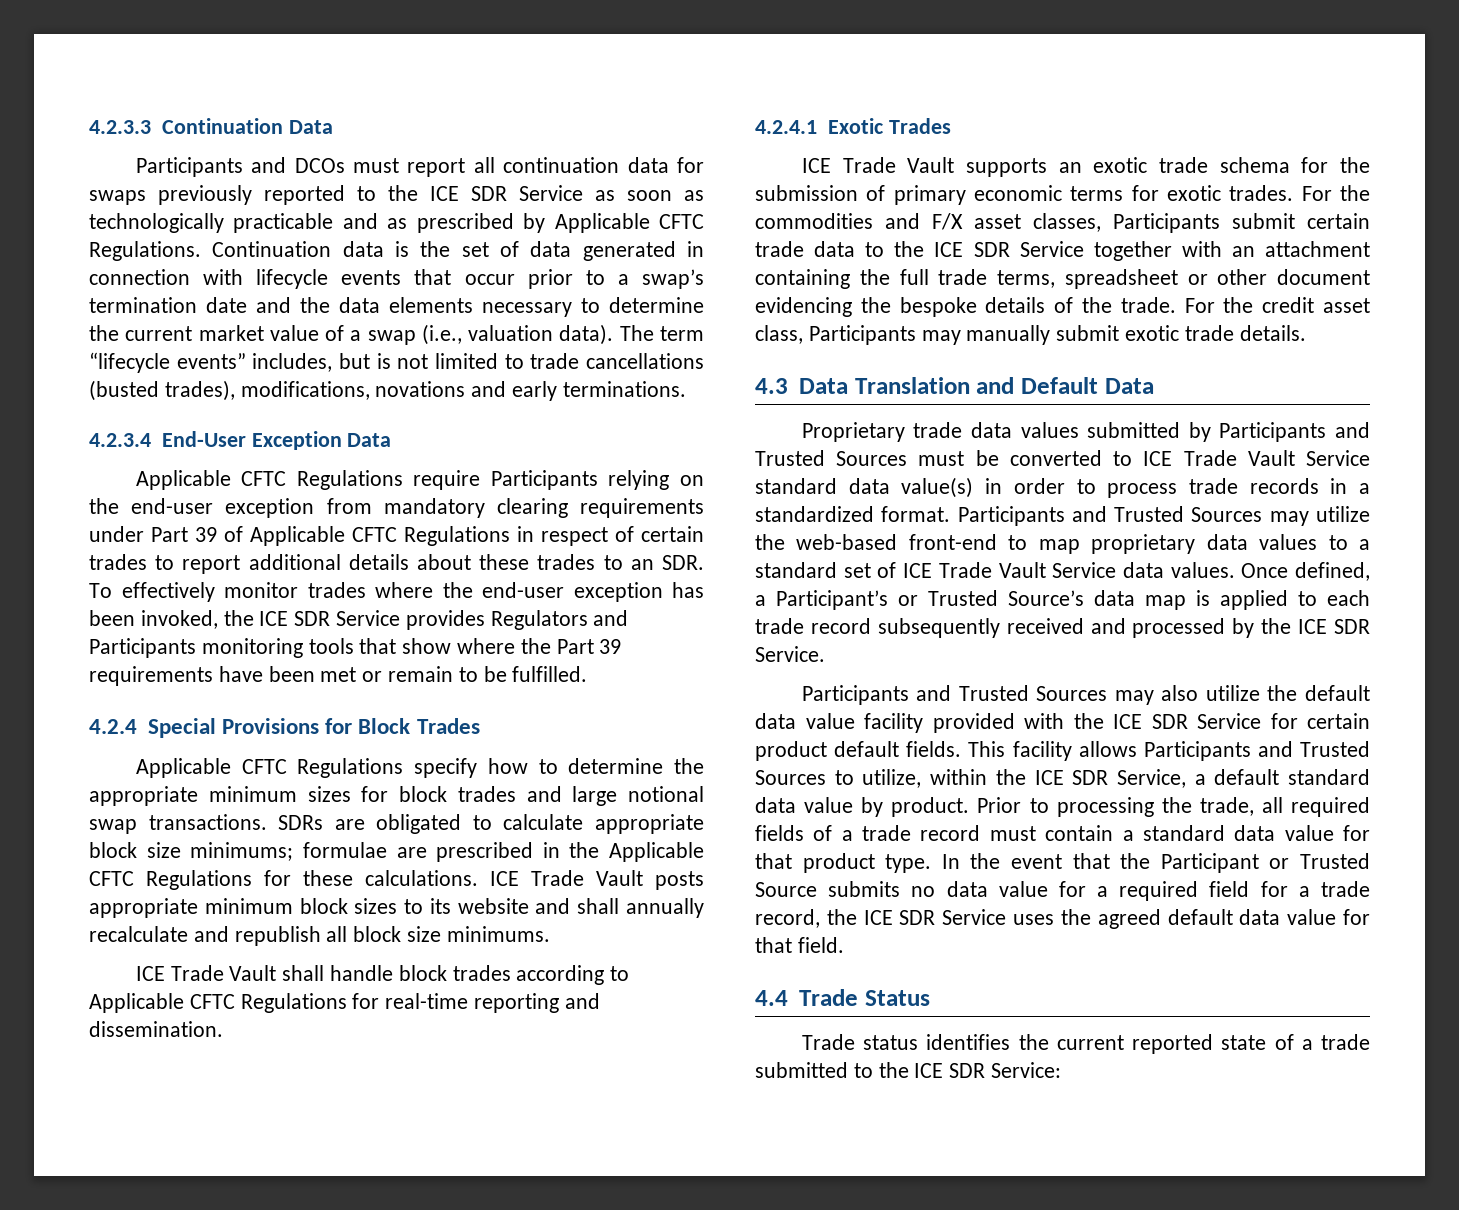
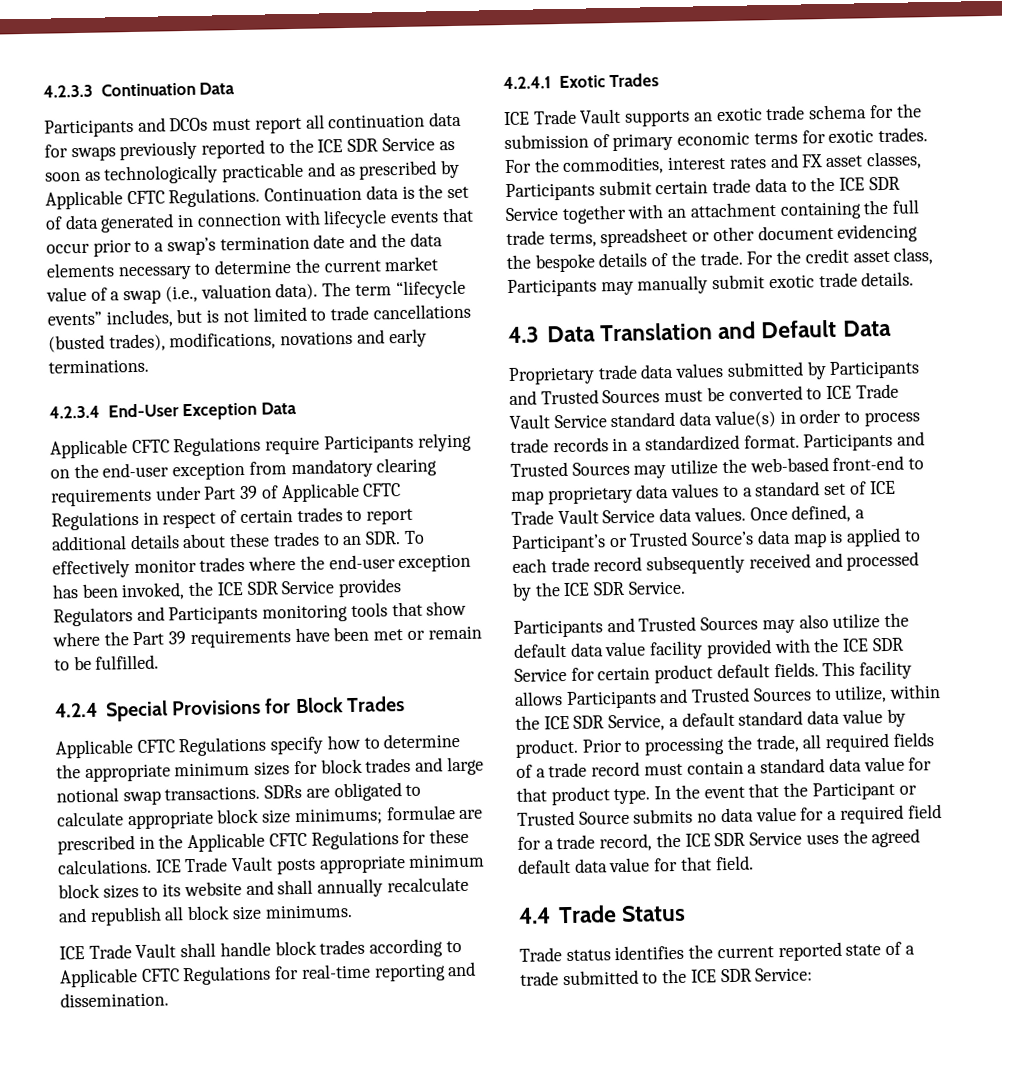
- For the commodities and F/X asset classes, Participants submit certain trade data to the ICE SDR Service together with an attachment containing the full trade terms, spreadsheet or other document evidencing the bespoke details of the trade.
+ For the commodities, interest rates and FX asset classes, Participants submit certain trade data to the ICE SDR Service together with an attachment containing the full trade terms, spreadsheet or other document evidencing the bespoke details of the trade.

